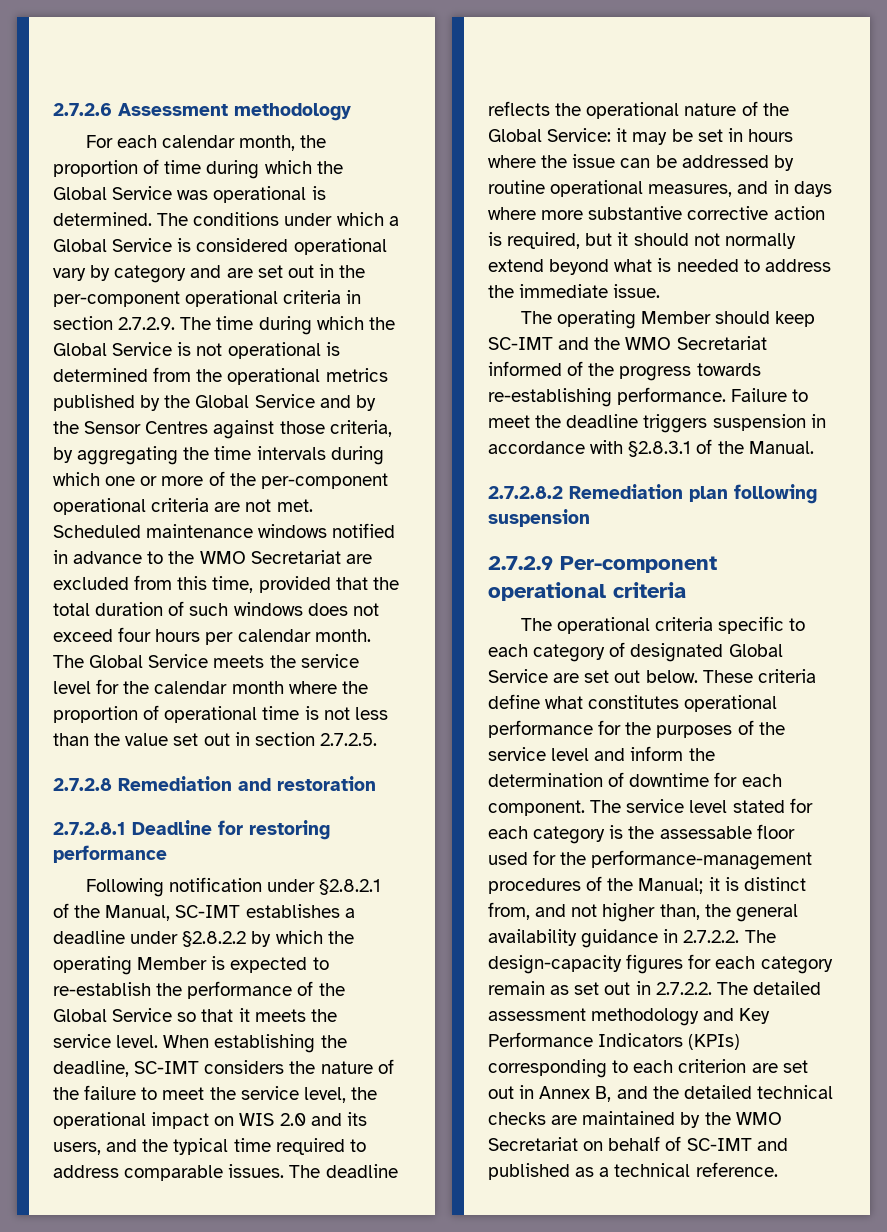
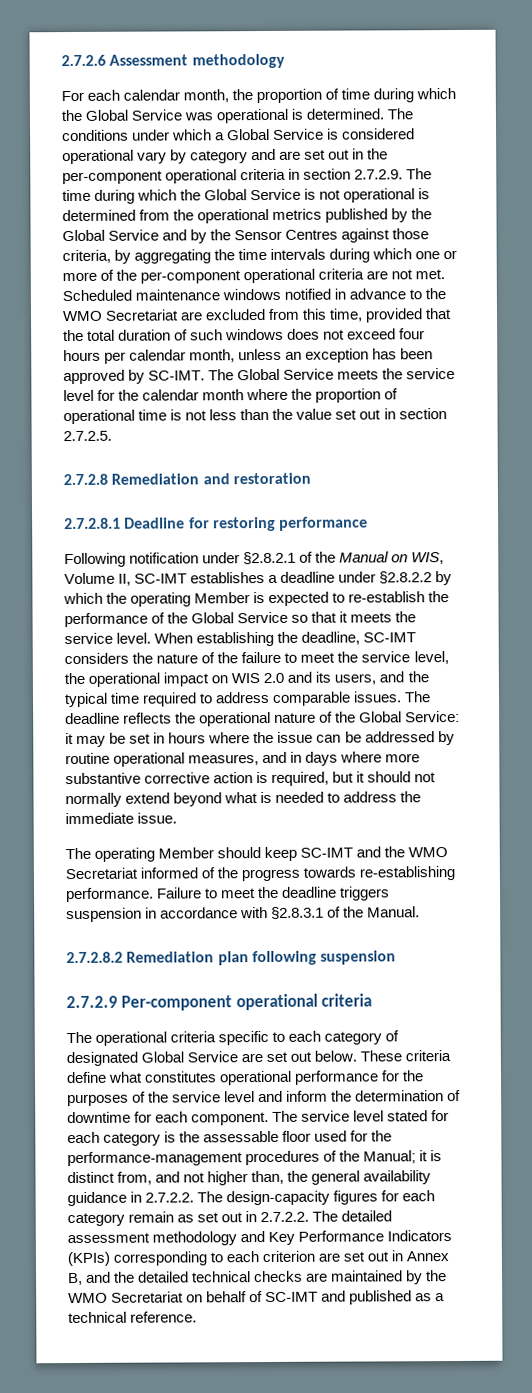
- Scheduled maintenance windows notified in advance to the WMO Secretariat are excluded from this time, provided that the total duration of such windows does not exceed four hours per calendar month.
+ Scheduled maintenance windows notified in advance to the WMO Secretariat are excluded from this time, provided that the total duration of such windows does not exceed four hours per calendar month, unless an exception has been approved by SC-IMT.
- Following notification under §2.8.2.1 of the Manual, SC-IMT establishes a deadline under §2.8.2.2 by which the operating Member is expected to re-establish the performance of the Global Service so that it meets the service level.
+ Following notification under §2.8.2.1 of the Manual on WIS, Volume II, SC-IMT establishes a deadline under §2.8.2.2 by which the operating Member is expected to re-establish the performance of the Global Service so that it meets the service level.

